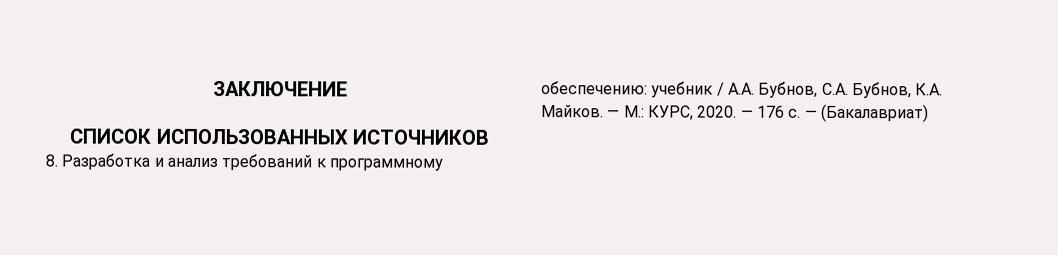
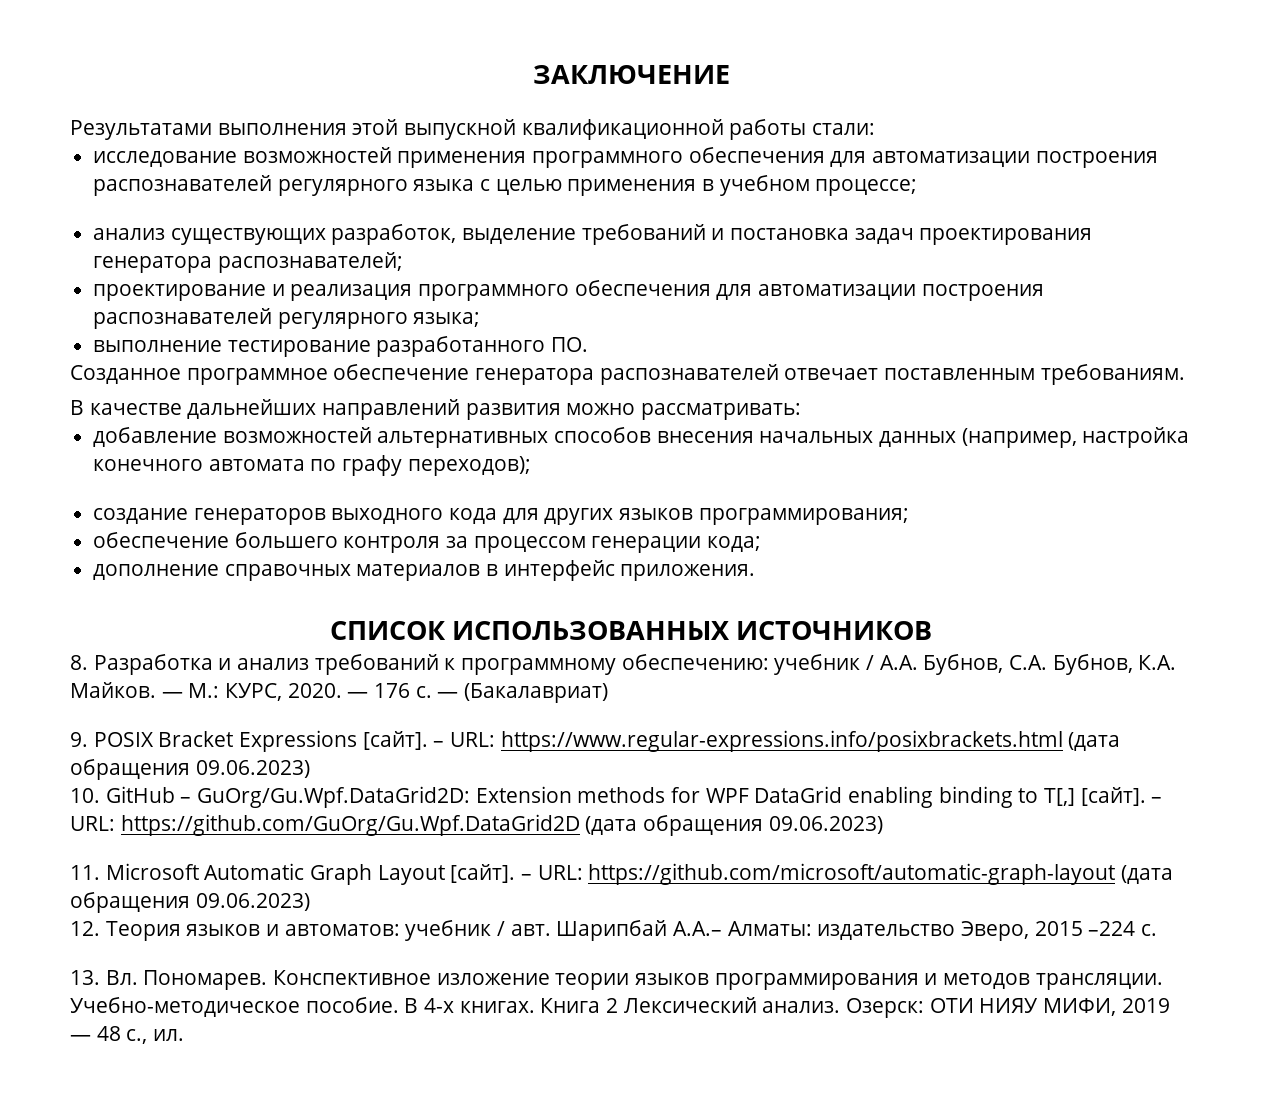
+ Результатами выполнения этой выпускной квалификационной работы стали:
+ исследование возможностей применения программного обеспечения для автоматизации построения распознавателей регулярного языка с целью применения в учебном процессе;
+ анализ существующих разработок, выделение требований и постановка задач проектирования генератора распознавателей;
+ проектирование и реализация программного обеспечения для автоматизации построения распознавателей регулярного языка;
+ выполнение тестирование разработанного ПО.
+ Созданное программное обеспечение генератора распознавателей отвечает поставленным требованиям.
+ В качестве дальнейших направлений развития можно рассматривать:
+ добавление возможностей альтернативных способов внесения начальных данных (например, настройка конечного автомата по графу переходов);
+ создание генераторов выходного кода для других языков программирования;
+ обеспечение большего контроля за процессом генерации кода;
+ дополнение справочных материалов в интерфейс приложения.
+ 9. POSIX Bracket Expressions [сайт]. – URL: https://www.regular-expressions.info/posixbrackets.html (дата обращения 09.06.2023)
+ 10. GitHub – GuOrg/Gu.Wpf.DataGrid2D: Extension methods for WPF DataGrid enabling binding to T[,] [сайт]. – URL: https://github.com/GuOrg/Gu.Wpf.DataGrid2D (дата обращения 09.06.2023)
+ 11. Microsoft Automatic Graph Layout [сайт]. – URL: https://github.com/microsoft/automatic-graph-layout (дата обращения 09.06.2023)
+ 12. Теория языков и автоматов: учебник / авт. Шарипбай А.А.– Алматы: издательство Эверо, 2015 –224 с.
+ 13. Вл. Пономарев. Конспективное изложение теории языков программирования и методов трансляции. Учебно-методическое пособие. В 4-х книгах. Книга 2 Лексический анализ. Озерск: ОТИ НИЯУ МИФИ, 2019 — 48 с., ил.

